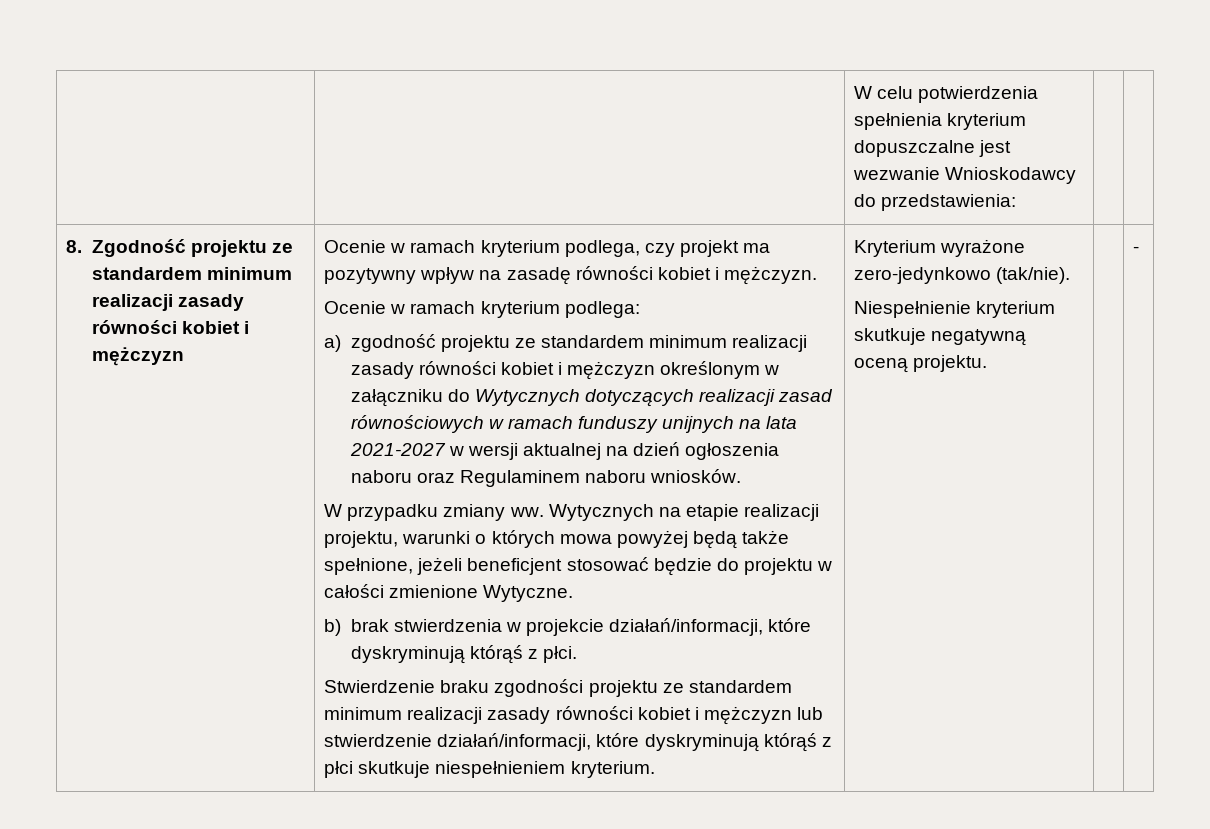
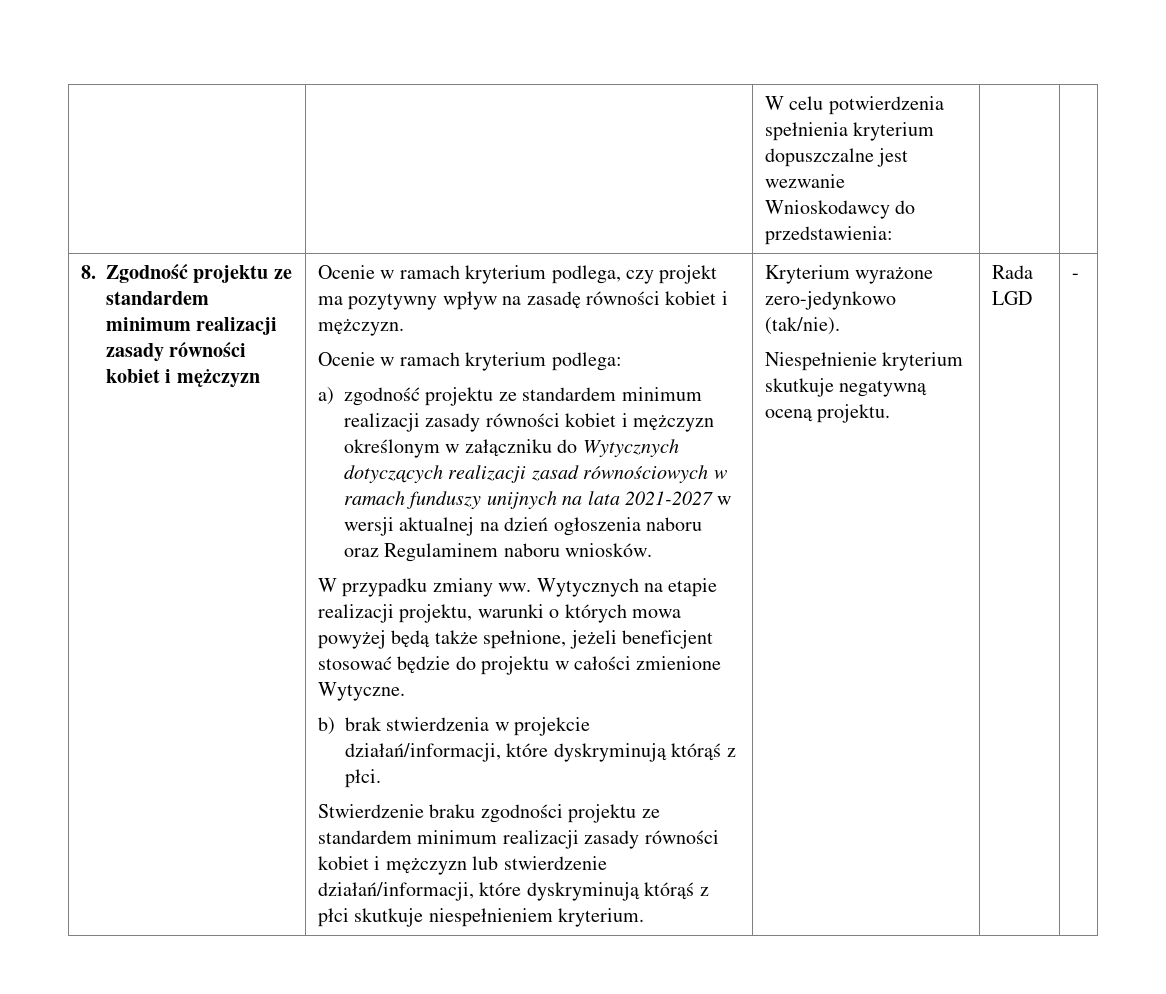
+ Rada LGD

